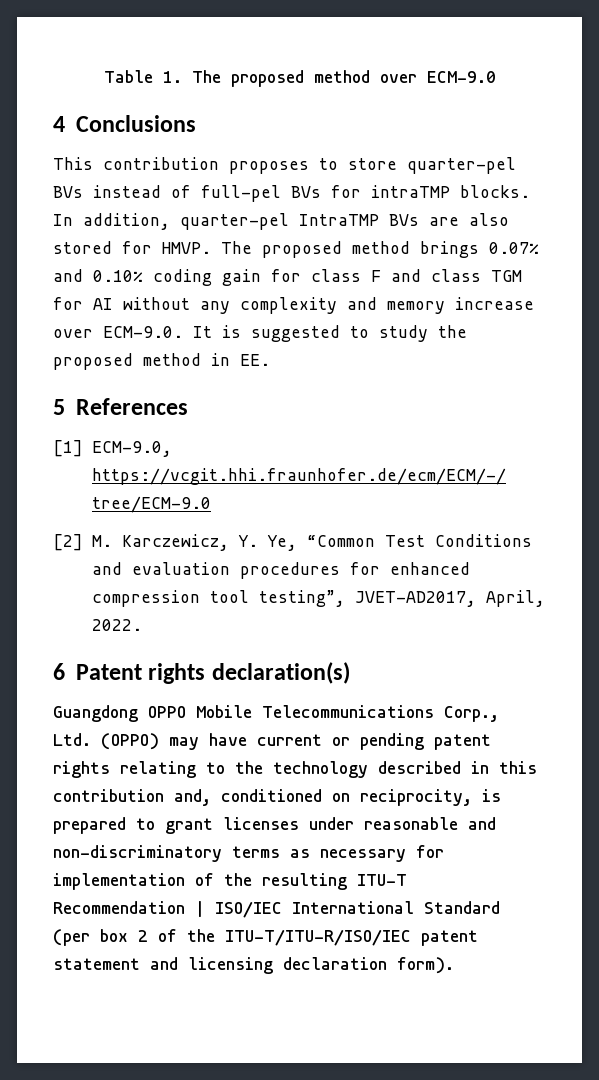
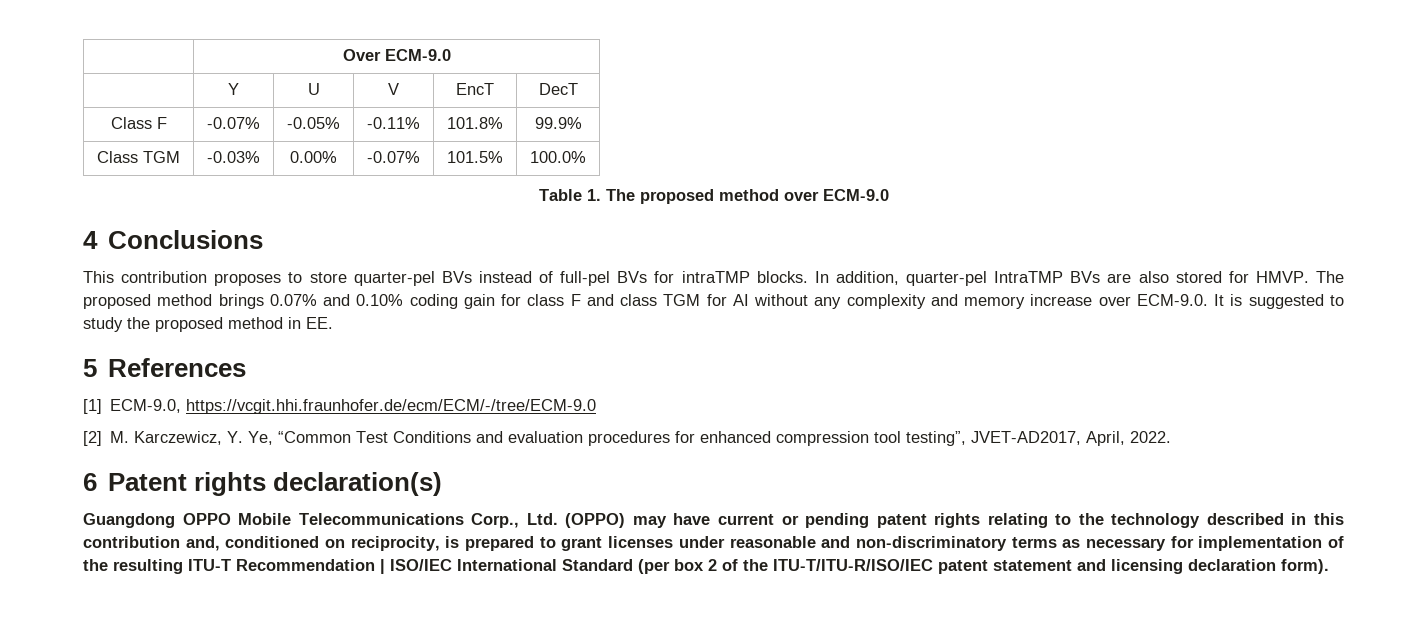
+ | Over ECM-9.0
+ | Y | U | V | EncT | DecT
+ Class F | -0.07% | -0.05% | -0.11% | 101.8% | 99.9%
+ Class TGM | -0.03% | 0.00% | -0.07% | 101.5% | 100.0%

